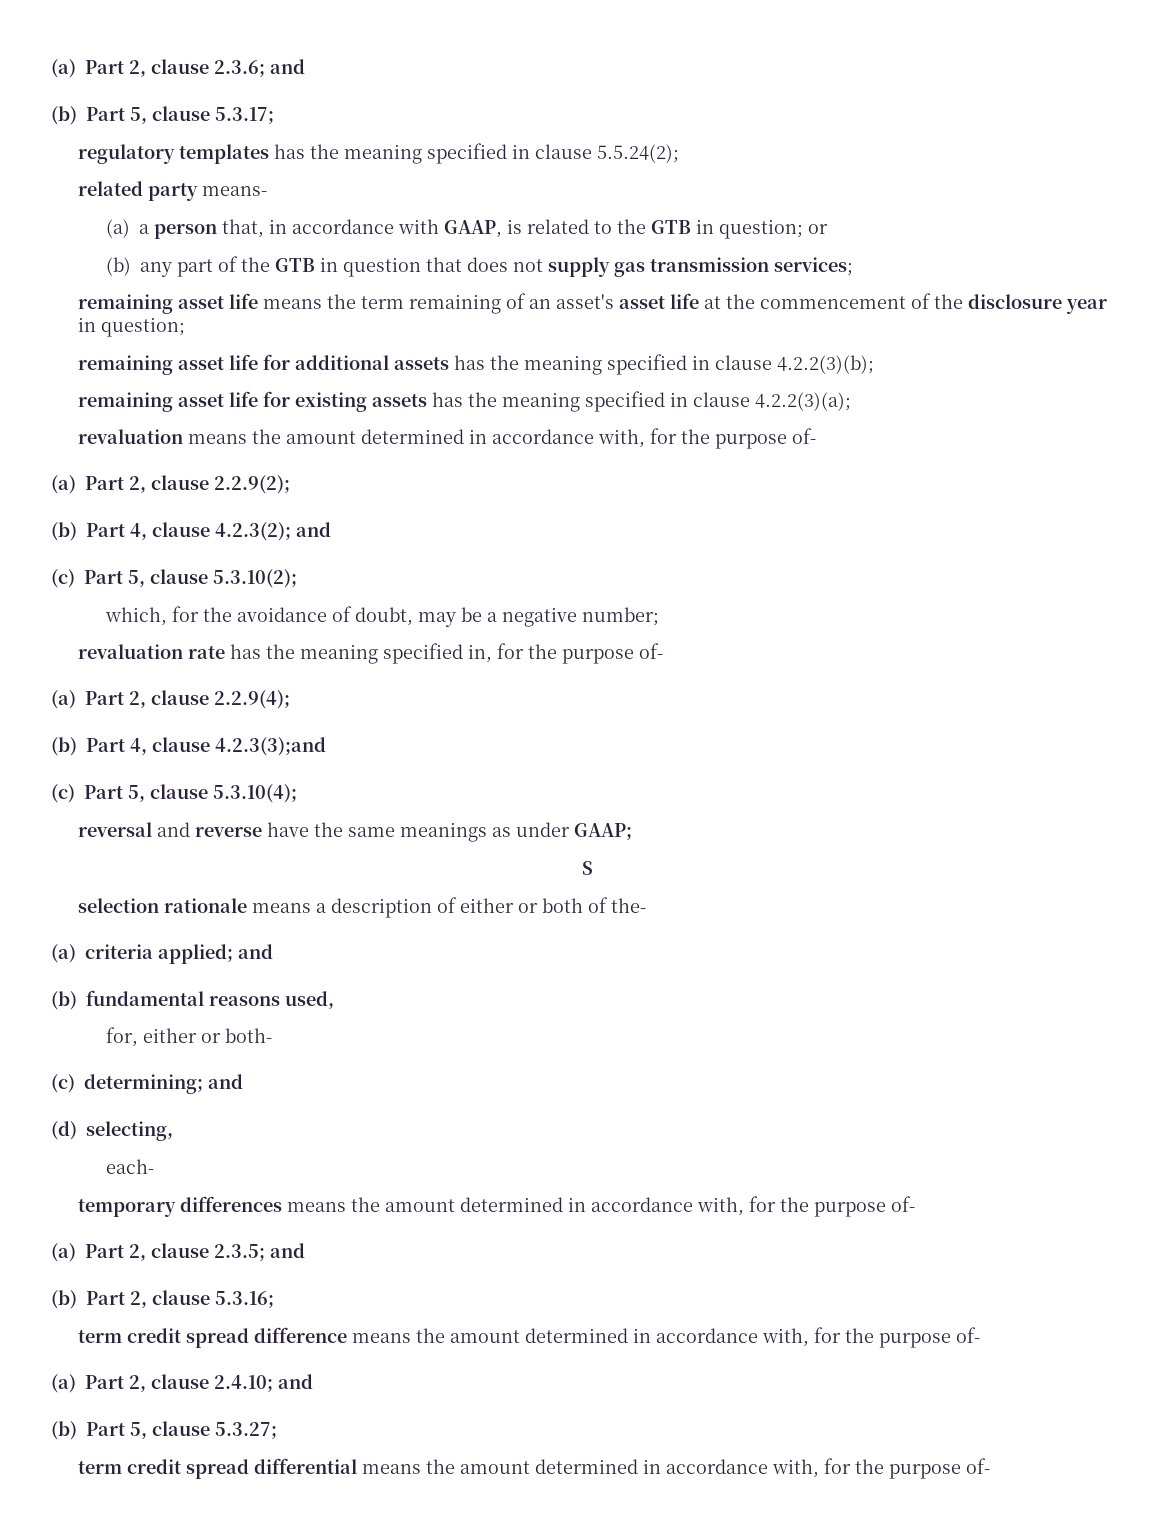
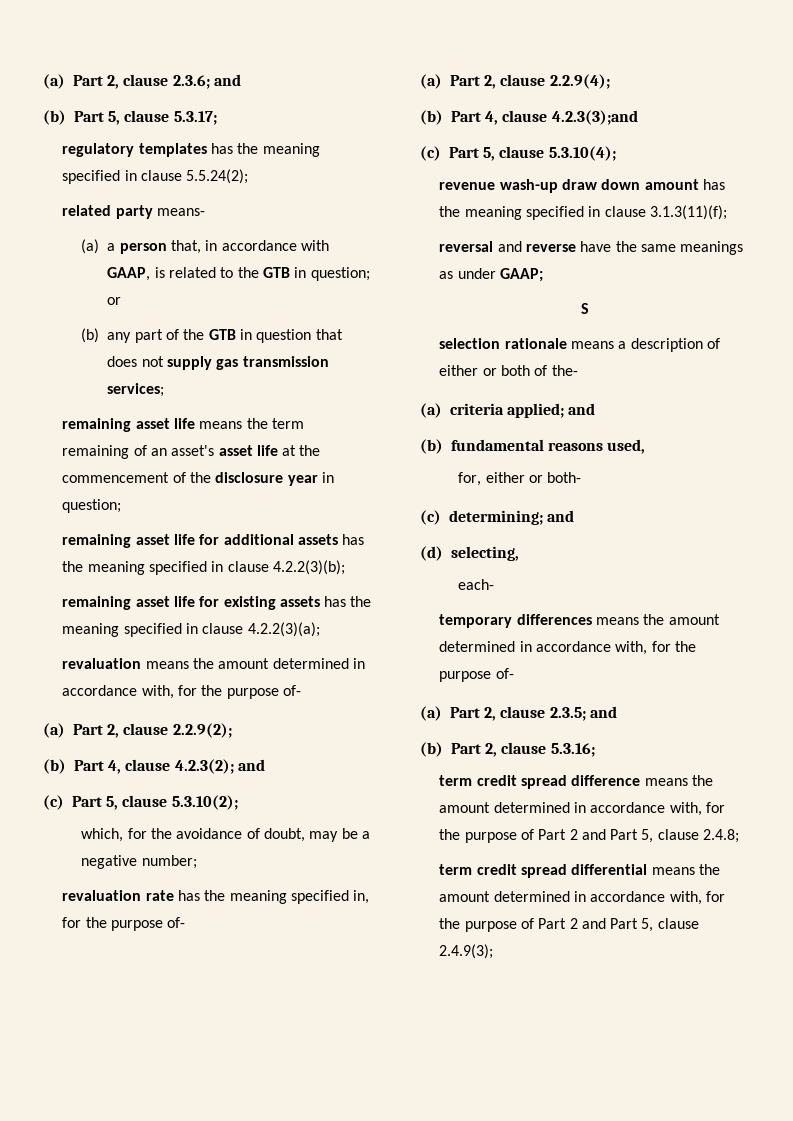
+ revenue wash-up draw down amount has the meaning specified in clause 3.1.3(11)(f);
- term credit spread difference means the amount determined in accordance with, for the purpose of-
- (a) Part 2, clause 2.4.10; and
- (b) Part 5, clause 5.3.27;
+ term credit spread difference means the amount determined in accordance with, for the purpose of Part 2 and Part 5, clause 2.4.8;
- term credit spread differential means the amount determined in accordance with, for the purpose of-
+ term credit spread differential means the amount determined in accordance with, for the purpose of Part 2 and Part 5, clause 2.4.9(3);

